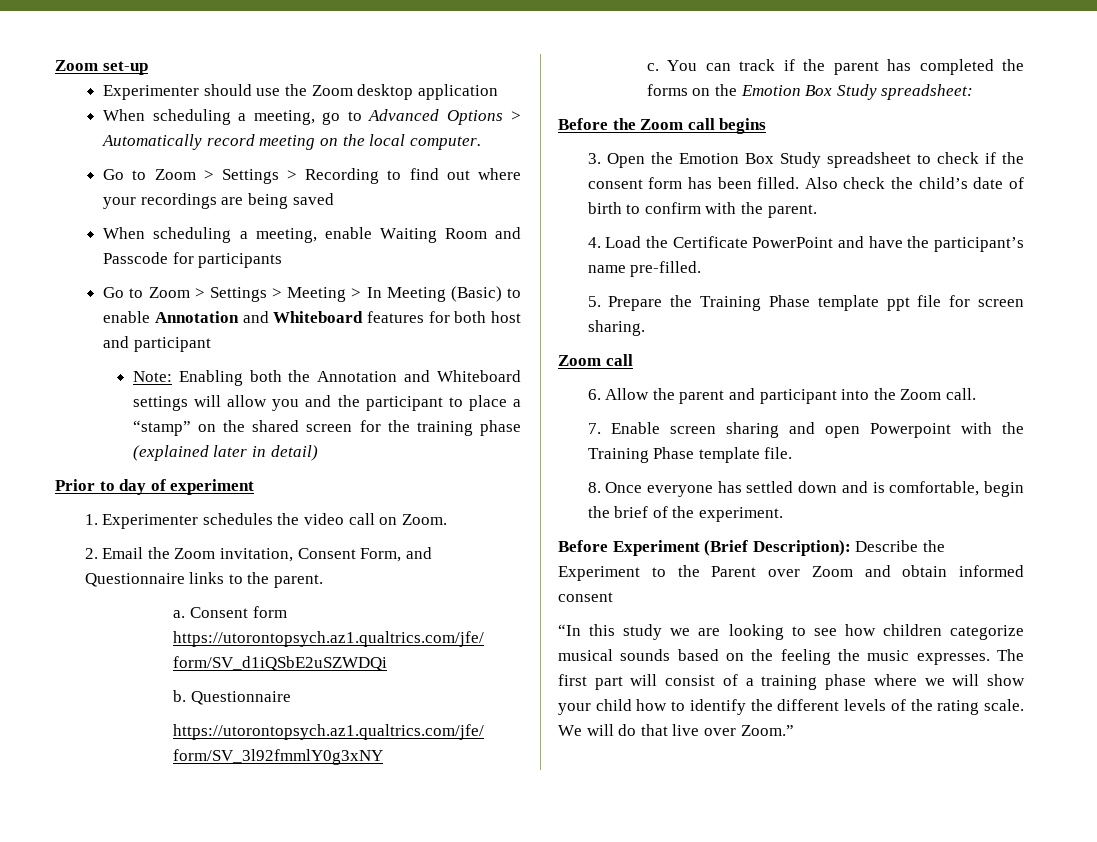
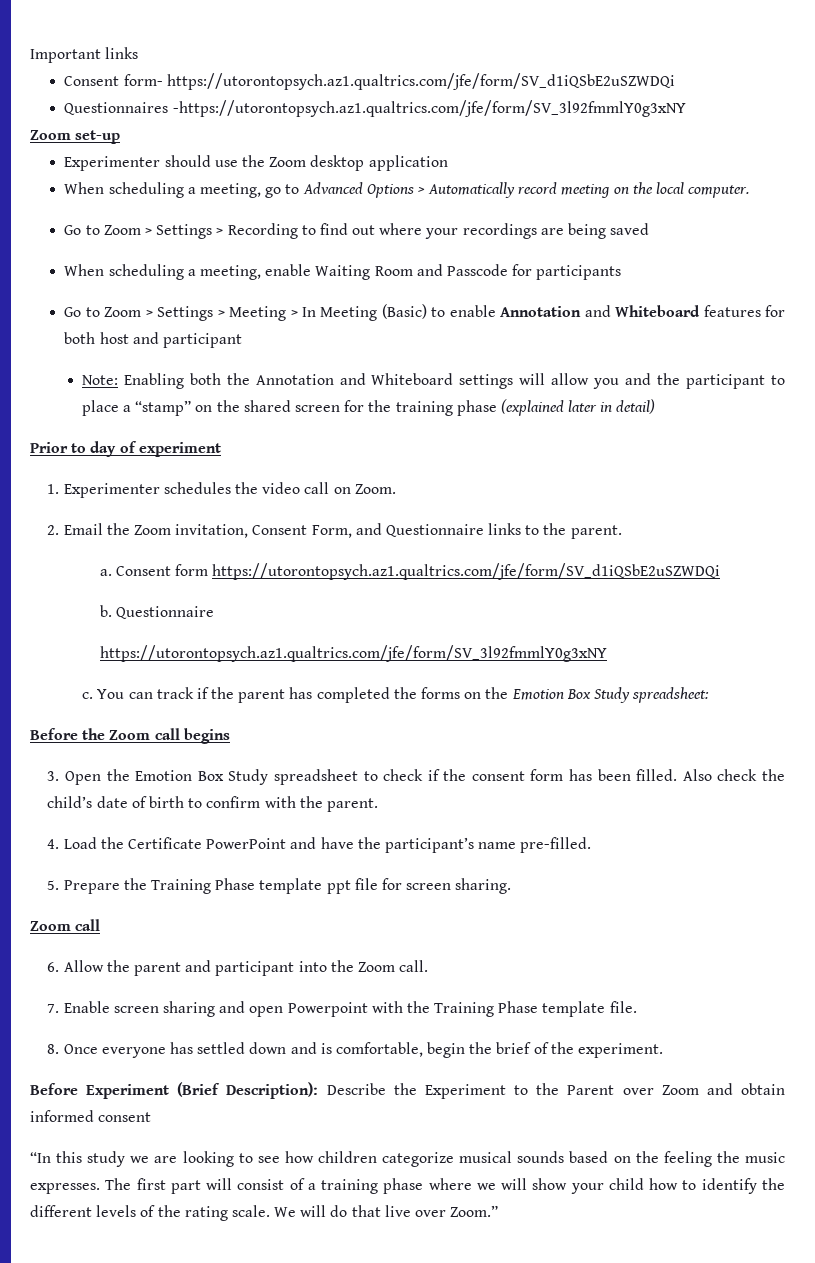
+ Important links
+ Consent form- https://utorontopsych.az1.qualtrics.com/jfe/form/SV_d1iQSbE2uSZWDQi
+ Questionnaires -https://utorontopsych.az1.qualtrics.com/jfe/form/SV_3l92fmmlY0g3xNY

